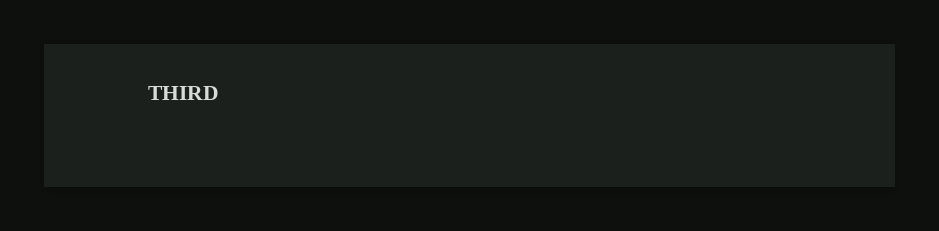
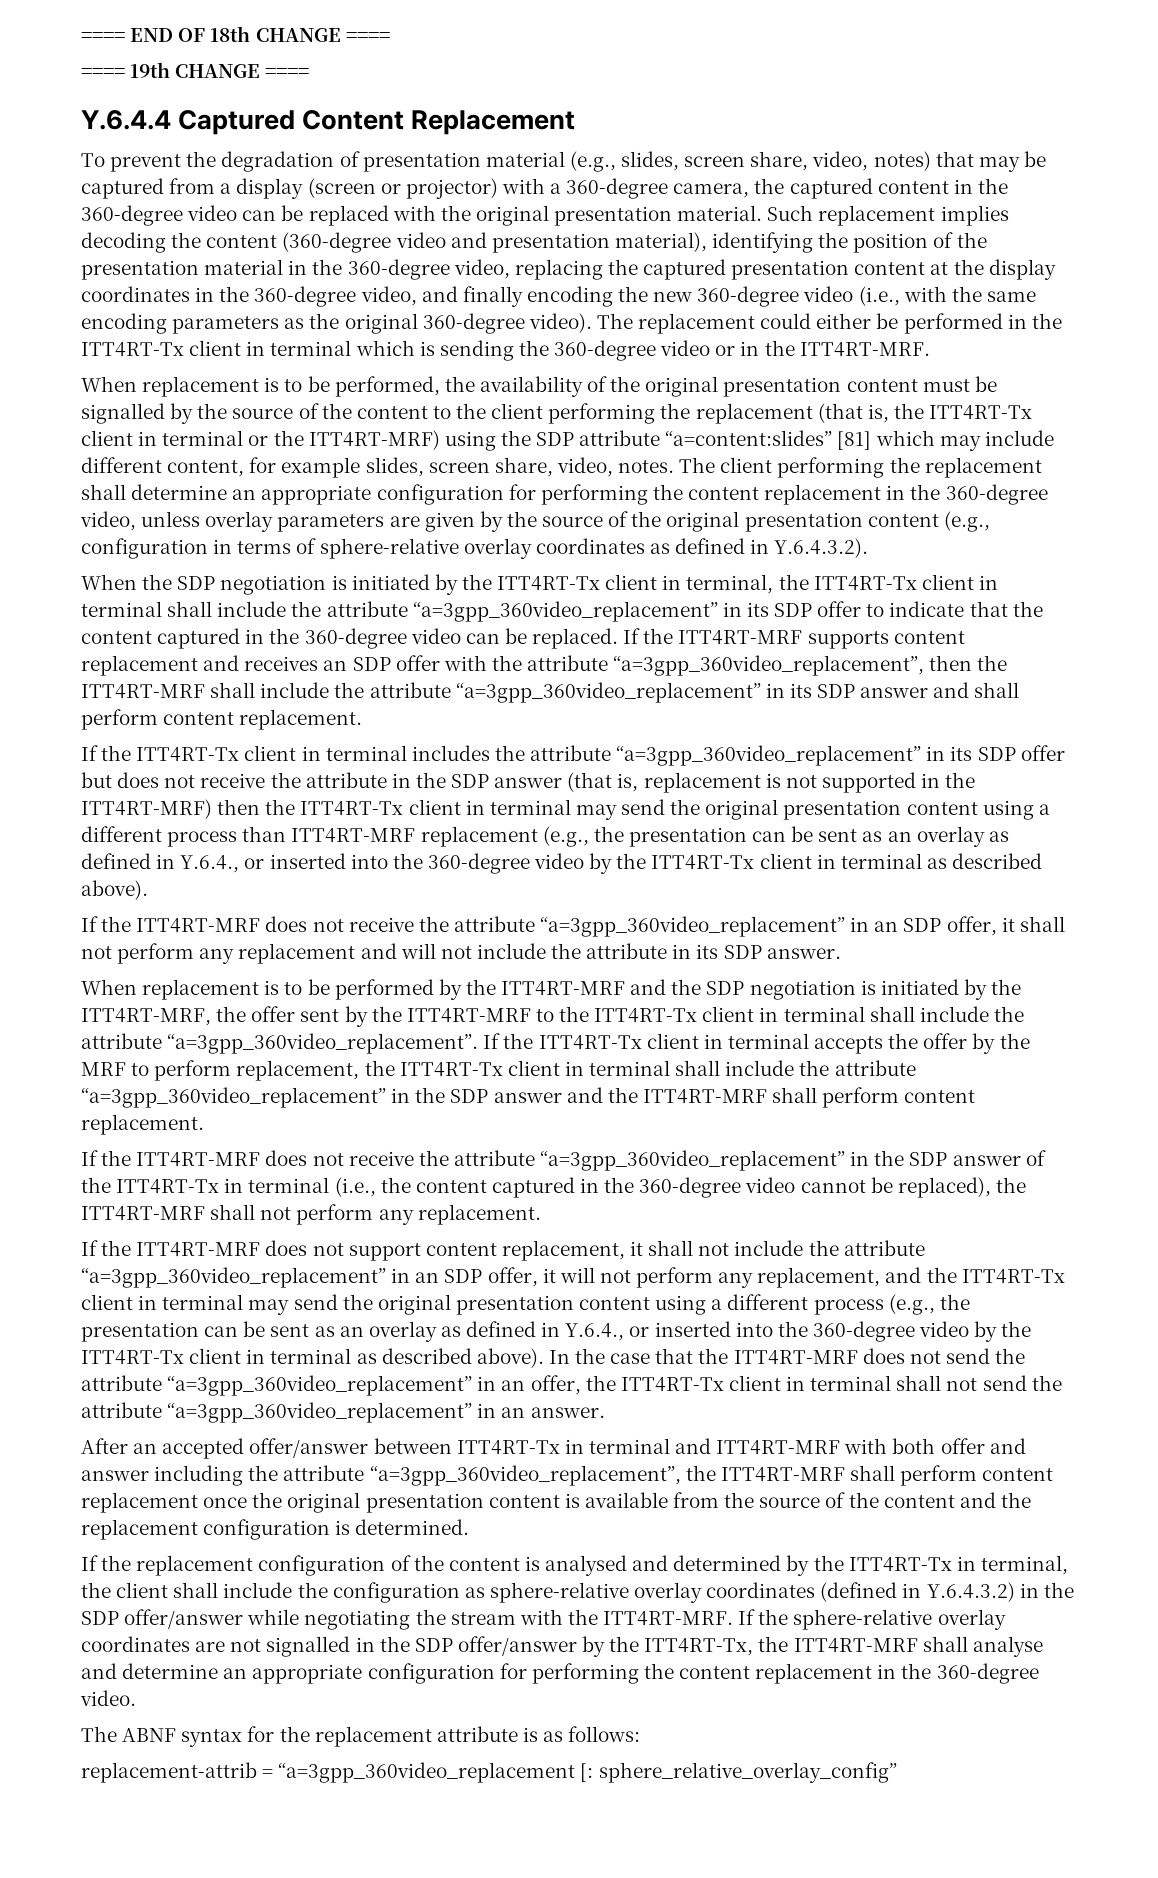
- THIRD
+ ==== END OF 18th CHANGE ====
+ ==== 19th CHANGE ====
+ Y.6.4.4 Captured Content Replacement
+ To prevent the degradation of presentation material (e.g., slides, screen share, video, notes) that may be captured from a display (screen or projector) with a 360-degree camera, the captured content in the 360-degree video can be replaced with the original presentation material. Such replacement implies decoding the content (360-degree video and presentation material), identifying the position of the presentation material in the 360-degree video, replacing the captured presentation content at the display coordinates in the 360-degree video, and finally encoding the new 360-degree video (i.e., with the same encoding parameters as the original 360-degree video). The replacement could either be performed in the ITT4RT-Tx client in terminal which is sending the 360-degree video or in the ITT4RT-MRF.
+ When replacement is to be performed, the availability of the original presentation content must be signalled by the source of the content to the client performing the replacement (that is, the ITT4RT-Tx client in terminal or the ITT4RT-MRF) using the SDP attribute “a=content:slides” [81] which may include different content, for example slides, screen share, video, notes. The client performing the replacement shall determine an appropriate configuration for performing the content replacement in the 360-degree video, unless overlay parameters are given by the source of the original presentation content (e.g., configuration in terms of sphere-relative overlay coordinates as defined in Y.6.4.3.2).
+ When the SDP negotiation is initiated by the ITT4RT-Tx client in terminal, the ITT4RT-Tx client in terminal shall include the attribute “a=3gpp_360video_replacement” in its SDP offer to indicate that the content captured in the 360-degree video can be replaced. If the ITT4RT-MRF supports content replacement and receives an SDP offer with the attribute “a=3gpp_360video_replacement”, then the ITT4RT-MRF shall include the attribute “a=3gpp_360video_replacement” in its SDP answer and shall perform content replacement.
+ If the ITT4RT-Tx client in terminal includes the attribute “a=3gpp_360video_replacement” in its SDP offer but does not receive the attribute in the SDP answer (that is, replacement is not supported in the ITT4RT-MRF) then the ITT4RT-Tx client in terminal may send the original presentation content using a different process than ITT4RT-MRF replacement (e.g., the presentation can be sent as an overlay as defined in Y.6.4., or inserted into the 360-degree video by the ITT4RT-Tx client in terminal as described above).
+ If the ITT4RT-MRF does not receive the attribute “a=3gpp_360video_replacement” in an SDP offer, it shall not perform any replacement and will not include the attribute in its SDP answer.
+ When replacement is to be performed by the ITT4RT-MRF and the SDP negotiation is initiated by the ITT4RT-MRF, the offer sent by the ITT4RT-MRF to the ITT4RT-Tx client in terminal shall include the attribute “a=3gpp_360video_replacement”. If the ITT4RT-Tx client in terminal accepts the offer by the MRF to perform replacement, the ITT4RT-Tx client in terminal shall include the attribute “a=3gpp_360video_replacement” in the SDP answer and the ITT4RT-MRF shall perform content replacement.
+ If the ITT4RT-MRF does not receive the attribute “a=3gpp_360video_replacement” in the SDP answer of the ITT4RT-Tx in terminal (i.e., the content captured in the 360-degree video cannot be replaced), the ITT4RT-MRF shall not perform any replacement.
+ If the ITT4RT-MRF does not support content replacement, it shall not include the attribute “a=3gpp_360video_replacement” in an SDP offer, it will not perform any replacement, and the ITT4RT-Tx client in terminal may send the original presentation content using a different process (e.g., the presentation can be sent as an overlay as defined in Y.6.4., or inserted into the 360-degree video by the ITT4RT-Tx client in terminal as described above). In the case that the ITT4RT-MRF does not send the attribute “a=3gpp_360video_replacement” in an offer, the ITT4RT-Tx client in terminal shall not send the attribute “a=3gpp_360video_replacement” in an answer.
+ After an accepted offer/answer between ITT4RT-Tx in terminal and ITT4RT-MRF with both offer and answer including the attribute “a=3gpp_360video_replacement”, the ITT4RT-MRF shall perform content replacement once the original presentation content is available from the source of the content and the replacement configuration is determined.
+ If the replacement configuration of the content is analysed and determined by the ITT4RT-Tx in terminal, the client shall include the configuration as sphere-relative overlay coordinates (defined in Y.6.4.3.2) in the SDP offer/answer while negotiating the stream with the ITT4RT-MRF. If the sphere-relative overlay coordinates are not signalled in the SDP offer/answer by the ITT4RT-Tx, the ITT4RT-MRF shall analyse and determine an appropriate configuration for performing the content replacement in the 360-degree video.
+ The ABNF syntax for the replacement attribute is as follows:
+ replacement-attrib = “a=3gpp_360video_replacement [: sphere_relative_overlay_config”

